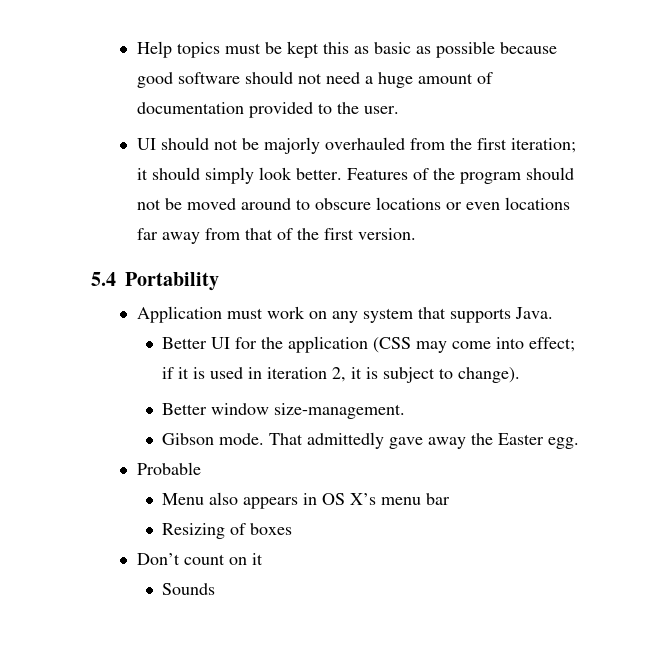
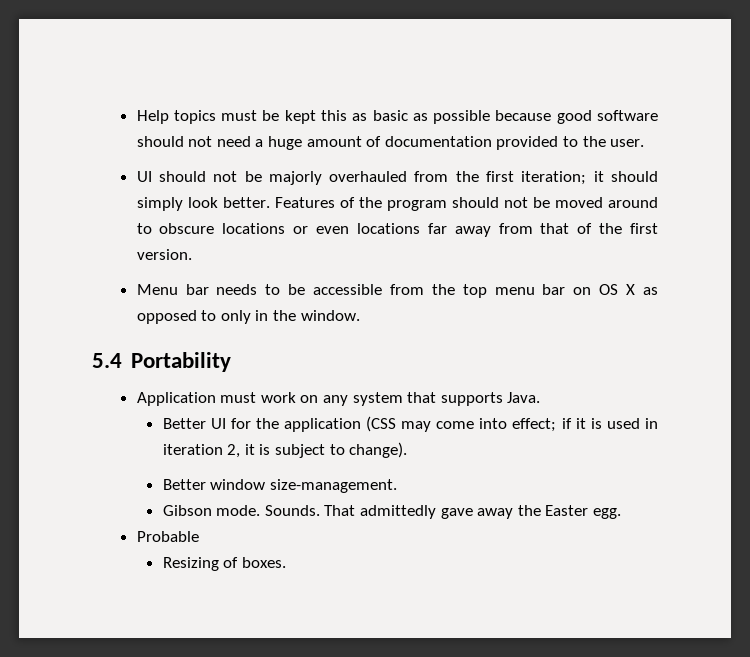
+ Menu bar needs to be accessible from the top menu bar on OS X as opposed to only in the window.
+ Sounds.
- Menu also appears in OS X’s menu bar
- Resizing of boxes
- Don’t count on it
- Sounds
+ Resizing of boxes.

